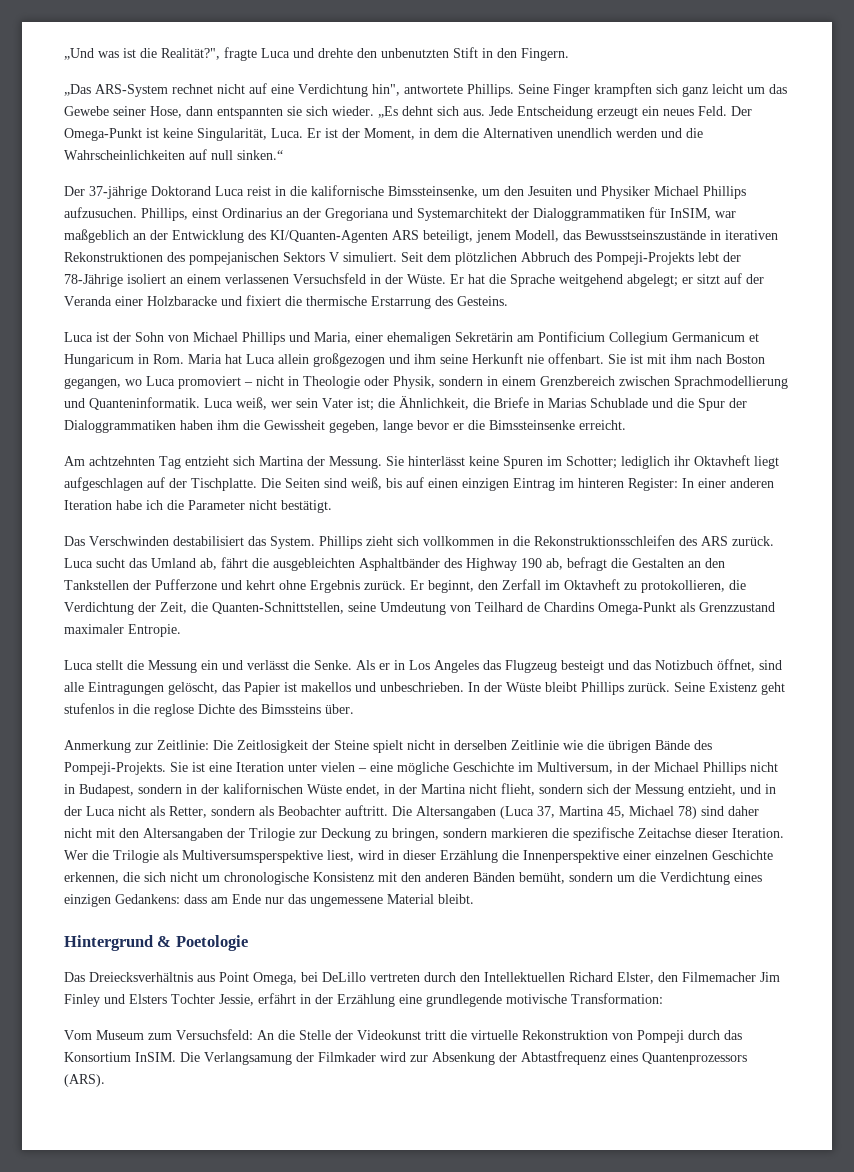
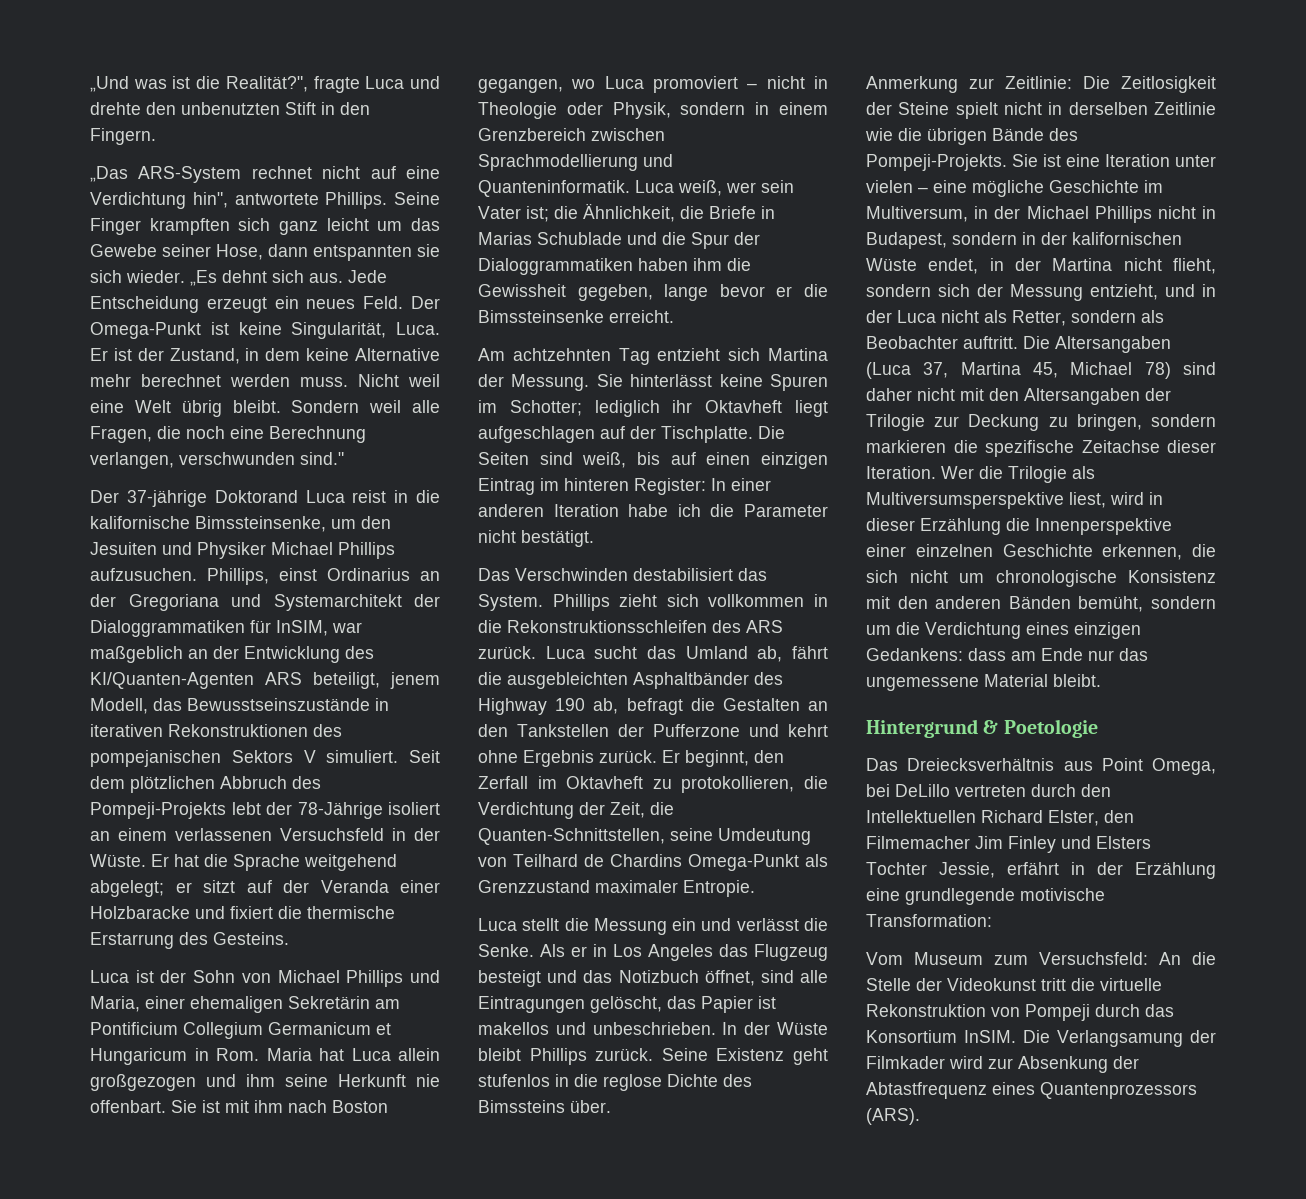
- Er ist der Moment, in dem die Alternativen unendlich werden und die Wahrscheinlichkeiten auf null sinken.“
+ Er ist der Zustand, in dem keine Alternative mehr berechnet werden muss. Nicht weil eine Welt übrig bleibt. Sondern weil alle Fragen, die noch eine Berechnung verlangen, verschwunden sind."

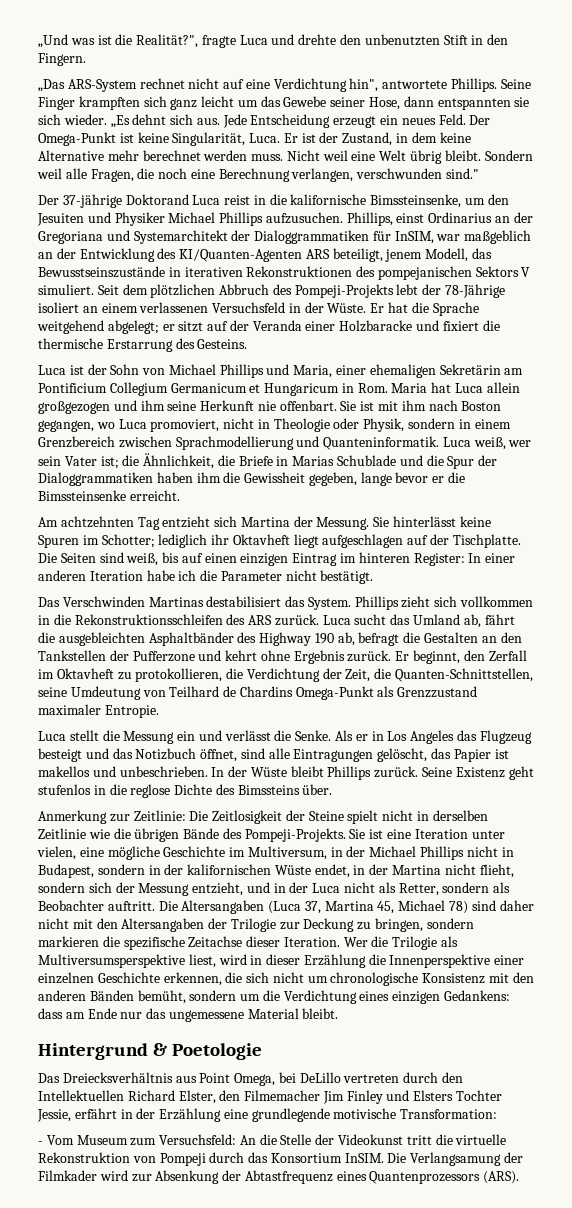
- Sie ist mit ihm nach Boston gegangen, wo Luca promoviert – nicht in Theologie oder Physik, sondern in einem Grenzbereich zwischen Sprachmodellierung und Quanteninformatik.
+ Sie ist mit ihm nach Boston gegangen, wo Luca promoviert, nicht in Theologie oder Physik, sondern in einem Grenzbereich zwischen Sprachmodellierung und Quanteninformatik.
- Das Verschwinden destabilisiert das System.
+ Das Verschwinden Martinas destabilisiert das System.
- Sie ist eine Iteration unter vielen – eine mögliche Geschichte im Multiversum, in der Michael Phillips nicht in Budapest, sondern in der kalifornischen Wüste endet, in der Martina nicht flieht, sondern sich der Messung entzieht, und in der Luca nicht als Retter, sondern als Beobachter auftritt.
+ Sie ist eine Iteration unter vielen, eine mögliche Geschichte im Multiversum, in der Michael Phillips nicht in Budapest, sondern in der kalifornischen Wüste endet, in der Martina nicht flieht, sondern sich der Messung entzieht, und in der Luca nicht als Retter, sondern als Beobachter auftritt.
- Vom Museum zum Versuchsfeld: An die Stelle der Videokunst tritt die virtuelle Rekonstruktion von Pompeji durch das Konsortium InSIM.
+ - Vom Museum zum Versuchsfeld: An die Stelle der Videokunst tritt die virtuelle Rekonstruktion von Pompeji durch das Konsortium InSIM.

